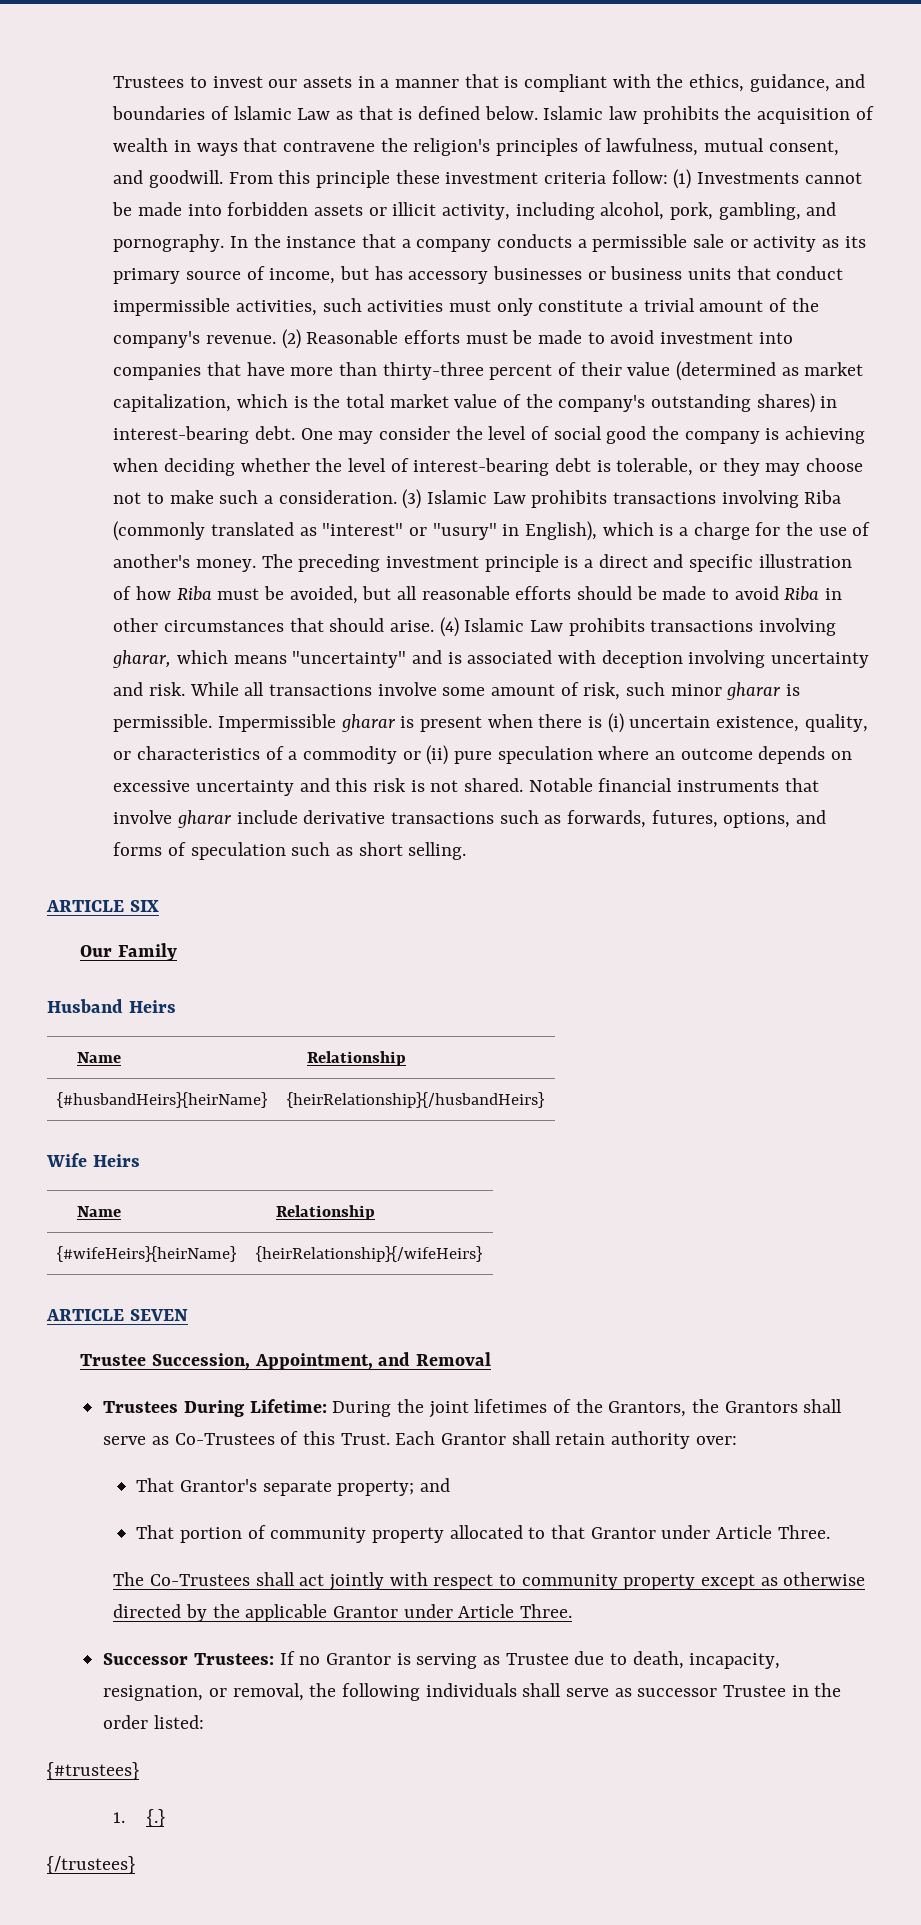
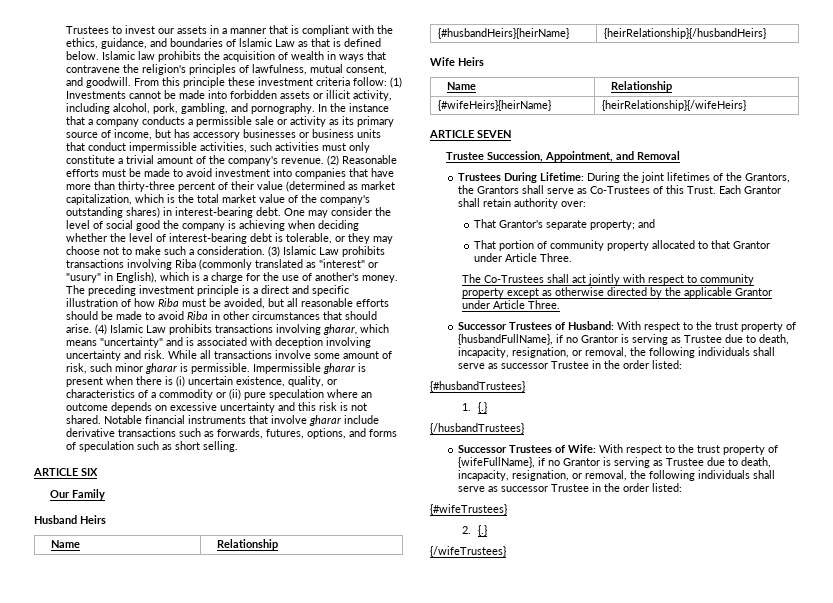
- Successor Trustees: If no Grantor is serving as Trustee due to death, incapacity, resignation, or removal, the following individuals shall serve as successor Trustee in the order listed:
+ Successor Trustees of Husband: With respect to the trust property of {husbandFullName}, if no Grantor is serving as Trustee due to death, incapacity, resignation, or removal, the following individuals shall serve as successor Trustee in the order listed:
- {#trustees}
+ {#husbandTrustees}
- {/trustees}
+ {/husbandTrustees}
+ Successor Trustees of Wife: With respect to the trust property of {wifeFullName}, if no Grantor is serving as Trustee due to death, incapacity, resignation, or removal, the following individuals shall serve as successor Trustee in the order listed:
+ {#wifeTrustees}
+ 2. {.}
+ {/wifeTrustees}

